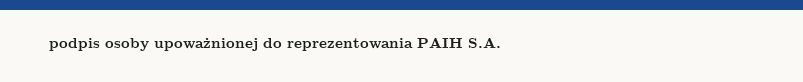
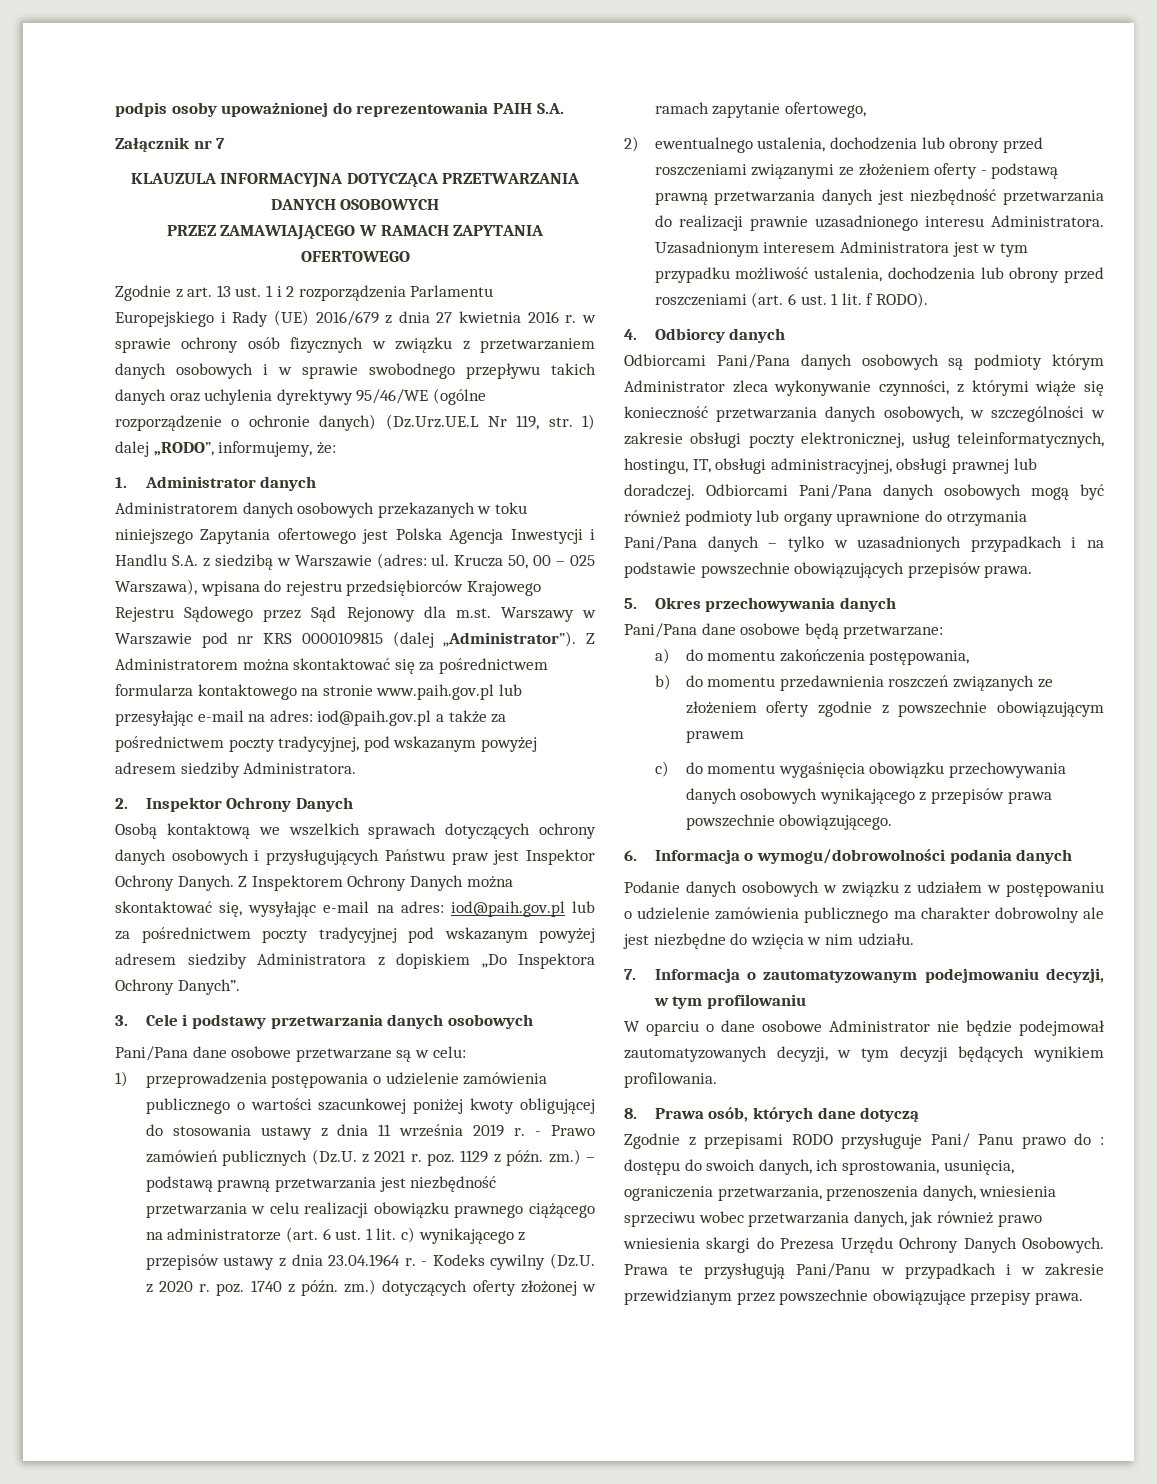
+ Załącznik nr 7
+ KLAUZULA INFORMACYJNA DOTYCZĄCA PRZETWARZANIA DANYCH OSOBOWYCH
+ PRZEZ ZAMAWIAJĄCEGO W RAMACH ZAPYTANIA OFERTOWEGO
+ Zgodnie z art. 13 ust. 1 i 2 rozporządzenia Parlamentu Europejskiego i Rady (UE) 2016/679 z dnia 27 kwietnia 2016 r. w sprawie ochrony osób fizycznych w związku z przetwarzaniem danych osobowych i w sprawie swobodnego przepływu takich danych oraz uchylenia dyrektywy 95/46/WE (ogólne rozporządzenie o ochronie danych) (Dz.Urz.UE.L Nr 119, str. 1) dalej „RODO”, informujemy, że:
+ 1. Administrator danych
+ Administratorem danych osobowych przekazanych w toku niniejszego Zapytania ofertowego jest Polska Agencja Inwestycji i Handlu S.A. z siedzibą w Warszawie (adres: ul. Krucza 50, 00 – 025 Warszawa), wpisana do rejestru przedsiębiorców Krajowego Rejestru Sądowego przez Sąd Rejonowy dla m.st. Warszawy w Warszawie pod nr KRS 0000109815 (dalej „Administrator”). Z Administratorem można skontaktować się za pośrednictwem formularza kontaktowego na stronie www.paih.gov.pl lub przesyłając e-mail na adres: iod@paih.gov.pl a także za pośrednictwem poczty tradycyjnej, pod wskazanym powyżej adresem siedziby Administratora.
+ 2. Inspektor Ochrony Danych
+ Osobą kontaktową we wszelkich sprawach dotyczących ochrony danych osobowych i przysługujących Państwu praw jest Inspektor Ochrony Danych. Z Inspektorem Ochrony Danych można skontaktować się, wysyłając e-mail na adres: iod@paih.gov.pl lub za pośrednictwem poczty tradycyjnej pod wskazanym powyżej adresem siedziby Administratora z dopiskiem „Do Inspektora Ochrony Danych”.
+ 3. Cele i podstawy przetwarzania danych osobowych
+ Pani/Pana dane osobowe przetwarzane są w celu:
+ 1) przeprowadzenia postępowania o udzielenie zamówienia publicznego o wartości szacunkowej poniżej kwoty obligującej do stosowania ustawy z dnia 11 września 2019 r. - Prawo zamówień publicznych (Dz.U. z 2021 r. poz. 1129 z późn. zm.) – podstawą prawną przetwarzania jest niezbędność przetwarzania w celu realizacji obowiązku prawnego ciążącego na administratorze (art. 6 ust. 1 lit. c) wynikającego z przepisów ustawy z dnia 23.04.1964 r. - Kodeks cywilny (Dz.U. z 2020 r. poz. 1740 z późn. zm.) dotyczących oferty złożonej w ramach zapytanie ofertowego,
+ 2) ewentualnego ustalenia, dochodzenia lub obrony przed roszczeniami związanymi ze złożeniem oferty - podstawą prawną przetwarzania danych jest niezbędność przetwarzania do realizacji prawnie uzasadnionego interesu Administratora. Uzasadnionym interesem Administratora jest w tym przypadku możliwość ustalenia, dochodzenia lub obrony przed roszczeniami (art. 6 ust. 1 lit. f RODO).
+ 4. Odbiorcy danych
+ Odbiorcami Pani/Pana danych osobowych są podmioty którym Administrator zleca wykonywanie czynności, z którymi wiąże się konieczność przetwarzania danych osobowych, w szczególności w zakresie obsługi poczty elektronicznej, usług teleinformatycznych, hostingu, IT, obsługi administracyjnej, obsługi prawnej lub doradczej. Odbiorcami Pani/Pana danych osobowych mogą być również podmioty lub organy uprawnione do otrzymania Pani/Pana danych – tylko w uzasadnionych przypadkach i na podstawie powszechnie obowiązujących przepisów prawa.
+ 5. Okres przechowywania danych
+ Pani/Pana dane osobowe będą przetwarzane:
+ a) do momentu zakończenia postępowania,
+ b) do momentu przedawnienia roszczeń związanych ze złożeniem oferty zgodnie z powszechnie obowiązującym prawem
+ c) do momentu wygaśnięcia obowiązku przechowywania danych osobowych wynikającego z przepisów prawa powszechnie obowiązującego.
+ 6. Informacja o wymogu/dobrowolności podania danych
+ Podanie danych osobowych w związku z udziałem w postępowaniu o udzielenie zamówienia publicznego ma charakter dobrowolny ale jest niezbędne do wzięcia w nim udziału.
+ 7. Informacja o zautomatyzowanym podejmowaniu decyzji, w tym profilowaniu
+ W oparciu o dane osobowe Administrator nie będzie podejmował zautomatyzowanych decyzji, w tym decyzji będących wynikiem profilowania.
+ 8. Prawa osób, których dane dotyczą
+ Zgodnie z przepisami RODO przysługuje Pani/ Panu prawo do : dostępu do swoich danych, ich sprostowania, usunięcia, ograniczenia przetwarzania, przenoszenia danych, wniesienia sprzeciwu wobec przetwarzania danych, jak również prawo wniesienia skargi do Prezesa Urzędu Ochrony Danych Osobowych. Prawa te przysługują Pani/Panu w przypadkach i w zakresie przewidzianym przez powszechnie obowiązujące przepisy prawa.

